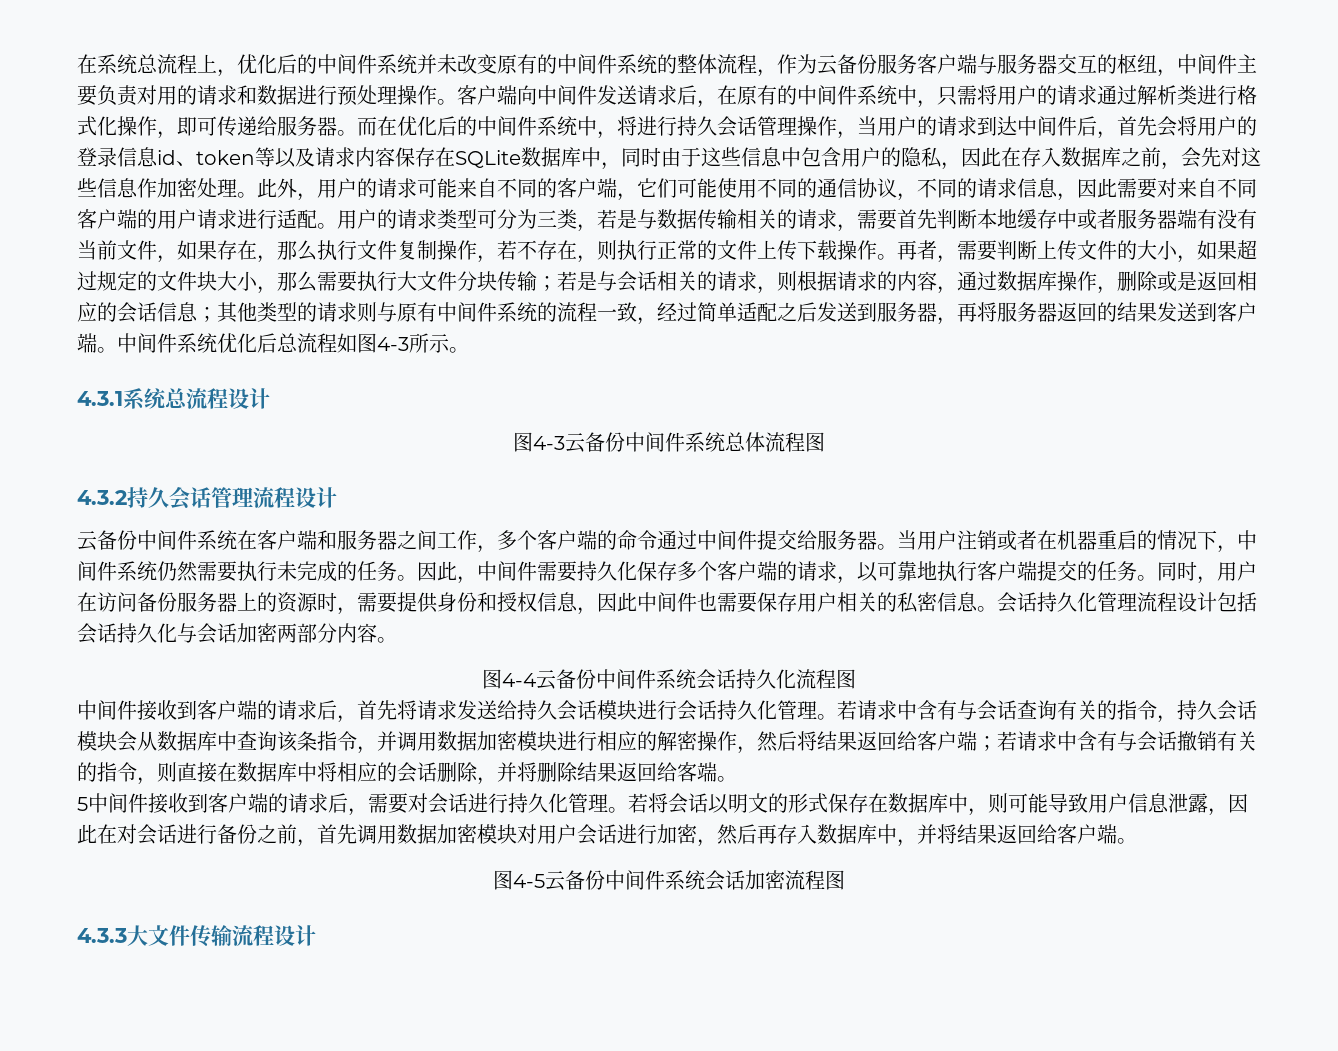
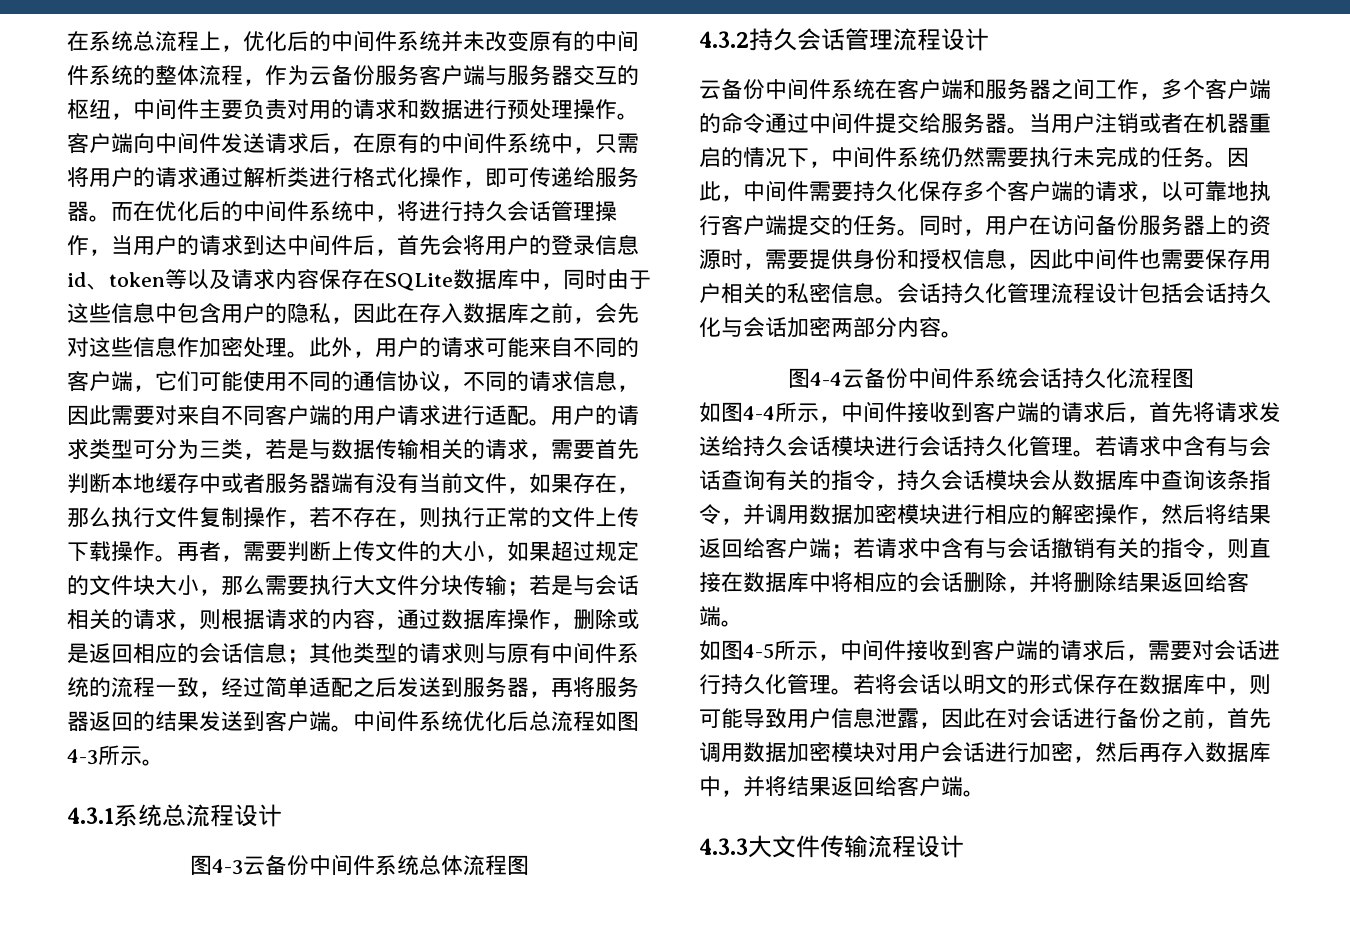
- 中间件接收到客户端的请求后，首先将请求发送给持久会话模块进行会话持久化管理。
+ 如图4-4所示，中间件接收到客户端的请求后，首先将请求发送给持久会话模块进行会话持久化管理。
- 5中间件接收到客户端的请求后，需要对会话进行持久化管理。
+ 如图4-5所示，中间件接收到客户端的请求后，需要对会话进行持久化管理。
- 图4-5云备份中间件系统会话加密流程图

